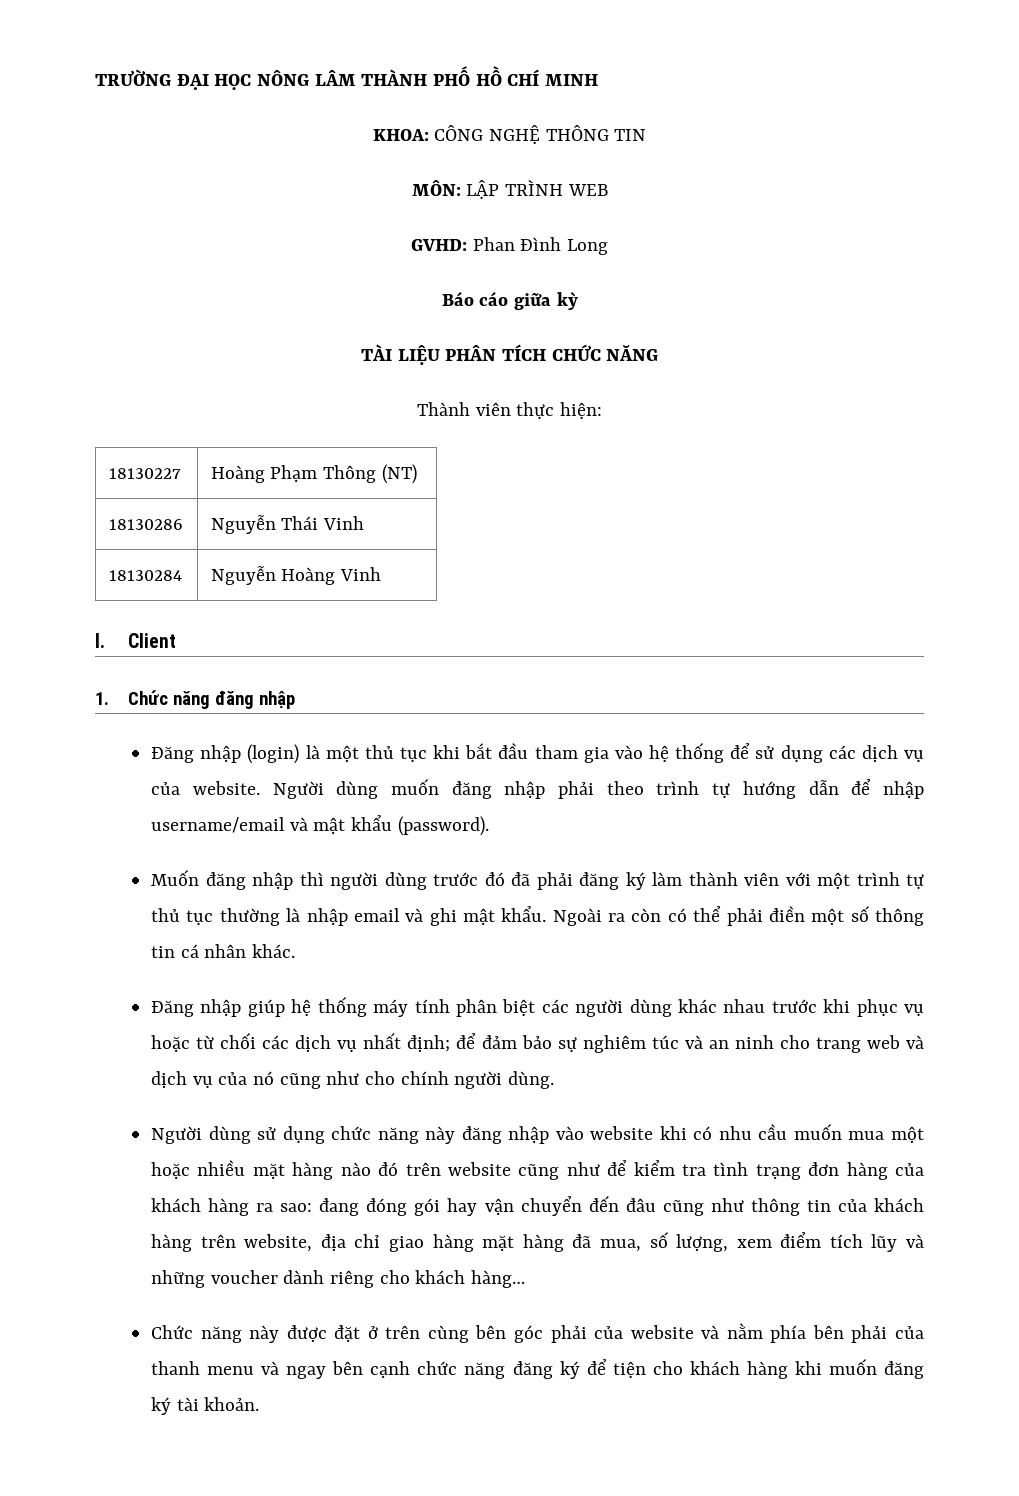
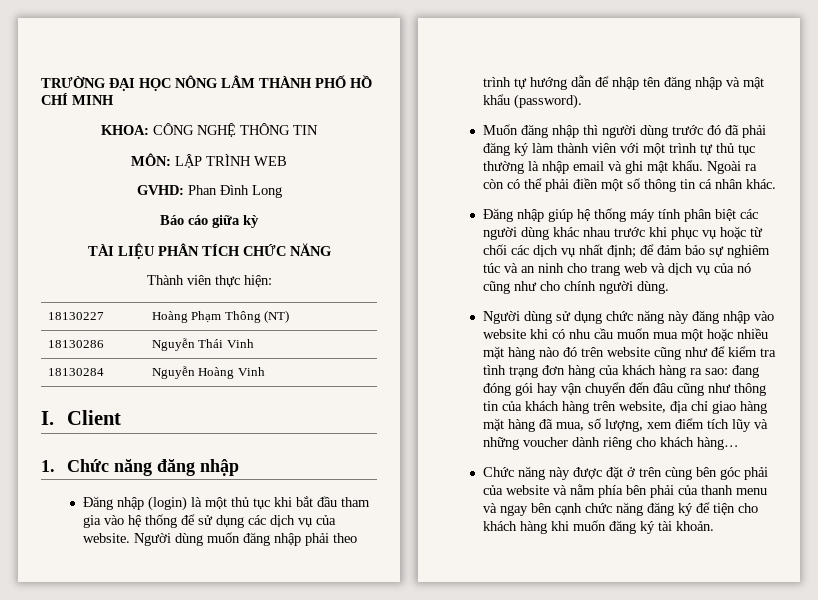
- Người dùng muốn đăng nhập phải theo trình tự hướng dẫn để nhập username/email và mật khẩu (password).
+ Người dùng muốn đăng nhập phải theo trình tự hướng dẫn để nhập tên đăng nhập và mật khẩu (password).

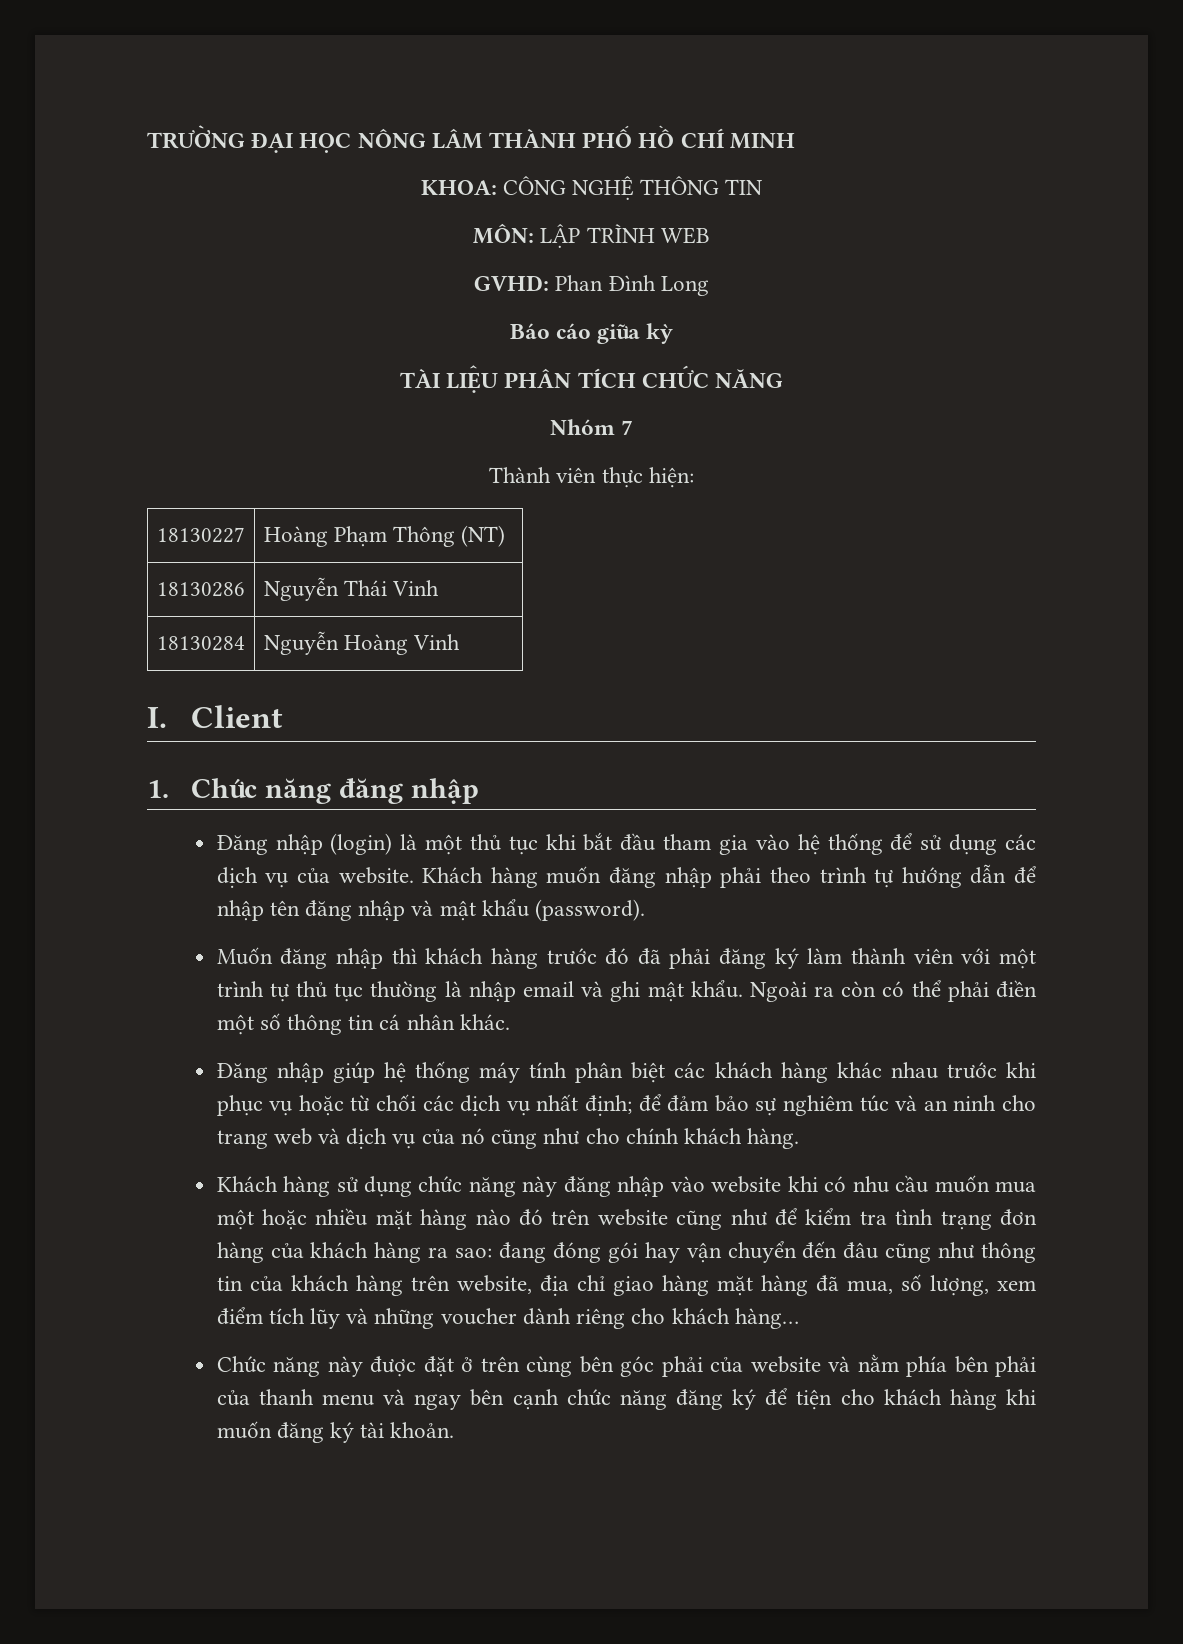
+ Nhóm 7
- Người dùng muốn đăng nhập phải theo trình tự hướng dẫn để nhập tên đăng nhập và mật khẩu (password).
+ Khách hàng muốn đăng nhập phải theo trình tự hướng dẫn để nhập tên đăng nhập và mật khẩu (password).
- Muốn đăng nhập thì người dùng trước đó đã phải đăng ký làm thành viên với một trình tự thủ tục thường là nhập email và ghi mật khẩu.
+ Muốn đăng nhập thì khách hàng trước đó đã phải đăng ký làm thành viên với một trình tự thủ tục thường là nhập email và ghi mật khẩu.
- Đăng nhập giúp hệ thống máy tính phân biệt các người dùng khác nhau trước khi phục vụ hoặc từ chối các dịch vụ nhất định;
+ Đăng nhập giúp hệ thống máy tính phân biệt các khách hàng khác nhau trước khi phục vụ hoặc từ chối các dịch vụ nhất định;
- để đảm bảo sự nghiêm túc và an ninh cho trang web và dịch vụ của nó cũng như cho chính người dùng.
- Người dùng sử dụng chức năng này đăng nhập vào website khi có nhu cầu muốn mua một hoặc nhiều mặt hàng nào đó trên website cũng như để kiểm tra tình trạng đơn hàng của khách hàng ra sao:
+ để đảm bảo sự nghiêm túc và an ninh cho trang web và dịch vụ của nó cũng như cho chính khách hàng.
+ Khách hàng sử dụng chức năng này đăng nhập vào website khi có nhu cầu muốn mua một hoặc nhiều mặt hàng nào đó trên website cũng như để kiểm tra tình trạng đơn hàng của khách hàng ra sao:

